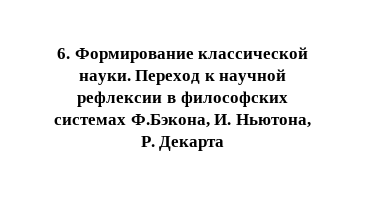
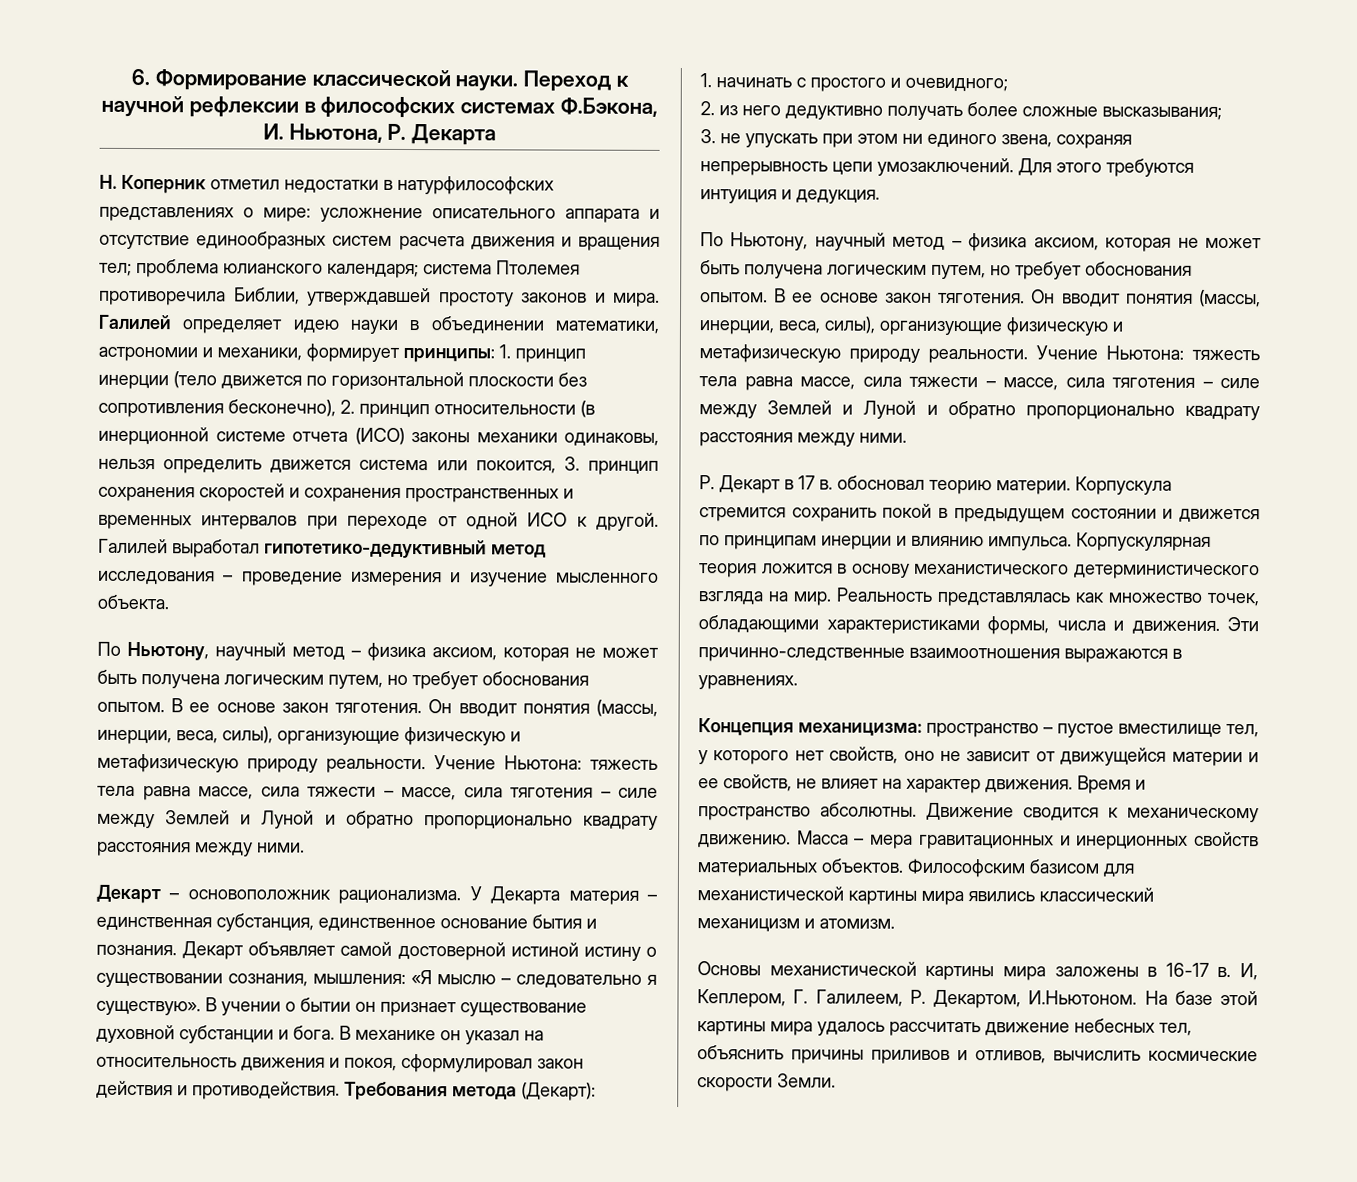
+ Н. Коперник отметил недостатки в натурфилософских представлениях о мире: усложнение описательного аппарата и отсутствие единообразных систем расчета движения и вращения тел; проблема юлианского календаря; система Птолемея противоречила Библии, утверждавшей простоту законов и мира. Галилей определяет идею науки в объединении математики, астрономии и механики, формирует принципы: 1. принцип инерции (тело движется по горизонтальной плоскости без сопротивления бесконечно), 2. принцип относительности (в инерционной системе отчета (ИСО) законы механики одинаковы, нельзя определить движется система или покоится, 3. принцип сохранения скоростей и сохранения пространственных и временных интервалов при переходе от одной ИСО к другой. Галилей выработал гипотетико-дедуктивный метод исследования – проведение измерения и изучение мысленного объекта.
+ По Ньютону, научный метод – физика аксиом, которая не может быть получена логическим путем, но требует обоснования опытом. В ее основе закон тяготения. Он вводит понятия (массы, инерции, веса, силы), организующие физическую и метафизическую природу реальности. Учение Ньютона: тяжесть тела равна массе, сила тяжести – массе, сила тяготения – силе между Землей и Луной и обратно пропорционально квадрату расстояния между ними.
+ Декарт – основоположник рационализма. У Декарта материя – единственная субстанция, единственное основание бытия и познания. Декарт объявляет самой достоверной истиной истину о существовании сознания, мышления: «Я мыслю – следовательно я существую». В учении о бытии он признает существование духовной субстанции и бога. В механике он указал на относительность движения и покоя, сформулировал закон действия и противодействия. Требования метода (Декарт):
+ 1. начинать с простого и очевидного;
+ 2. из него дедуктивно получать более сложные высказывания;
+ 3. не упускать при этом ни единого звена, сохраняя непрерывность цепи умозаключений. Для этого требуются интуиция и дедукция.
+ По Ньютону, научный метод – физика аксиом, которая не может быть получена логическим путем, но требует обоснования опытом. В ее основе закон тяготения. Он вводит понятия (массы, инерции, веса, силы), организующие физическую и метафизическую природу реальности. Учение Ньютона: тяжесть тела равна массе, сила тяжести – массе, сила тяготения – силе между Землей и Луной и обратно пропорционально квадрату расстояния между ними.
+ Р. Декарт в 17 в. обосновал теорию материи. Корпускула стремится сохранить покой в предыдущем состоянии и движется по принципам инерции и влиянию импульса. Корпускулярная теория ложится в основу механистического детерминистического взгляда на мир. Реальность представлялась как множество точек, обладающими характеристиками формы, числа и движения. Эти причинно-следственные взаимоотношения выражаются в уравнениях.
+ Концепция механицизма: пространство – пустое вместилище тел, у которого нет свойств, оно не зависит от движущейся материи и ее свойств, не влияет на характер движения. Время и пространство абсолютны. Движение сводится к механическому движению. Масса – мера гравитационных и инерционных свойств материальных объектов. Философским базисом для механистической картины мира явились классический механицизм и атомизм.
+ Основы механистической картины мира заложены в 16-17 в. И, Кеплером, Г. Галилеем, Р. Декартом, И.Ньютоном. На базе этой картины мира удалось рассчитать движение небесных тел, объяснить причины приливов и отливов, вычислить космические скорости Земли.

